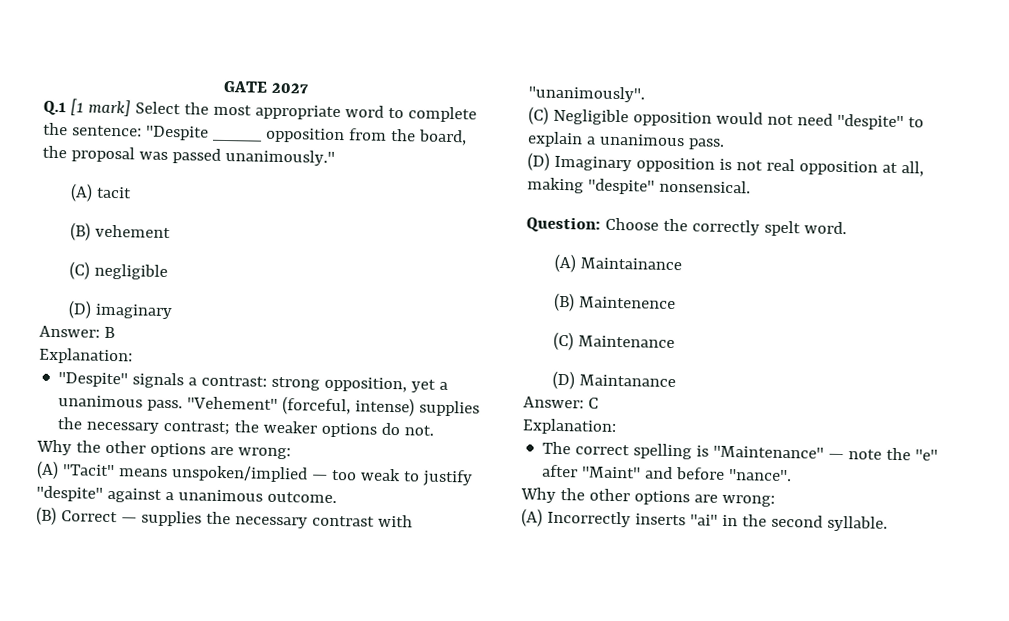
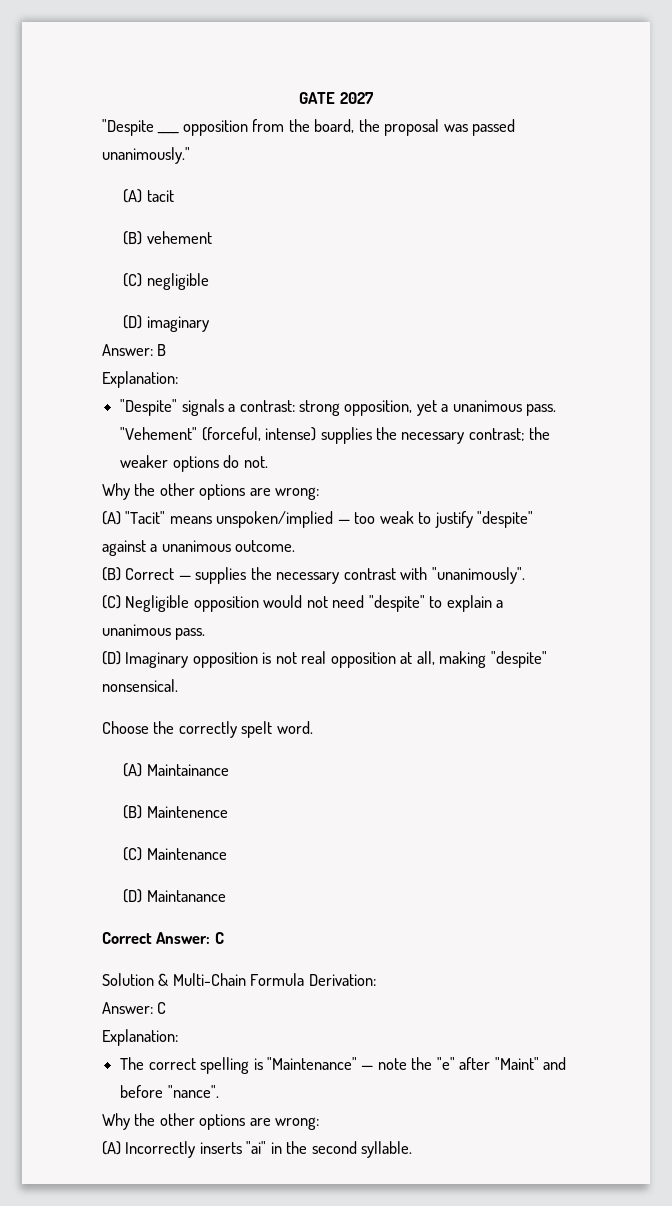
- Q.1 [1 mark] Select the most appropriate word to complete the sentence: "Despite ____ opposition from the board, the proposal was passed unanimously."
+ "Despite ____ opposition from the board, the proposal was passed unanimously."
- Question: Choose the correctly spelt word.
+ Choose the correctly spelt word.
+ Correct Answer: C
+ Solution & Multi-Chain Formula Derivation:

